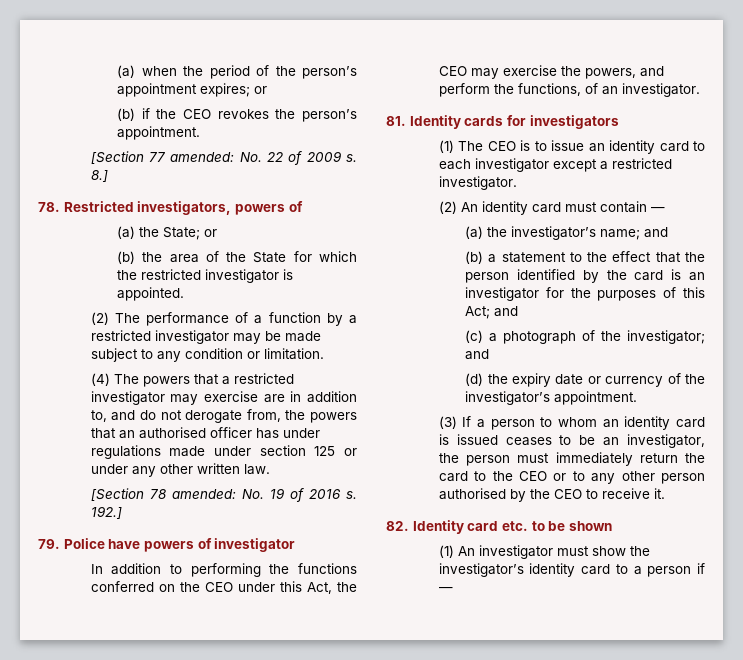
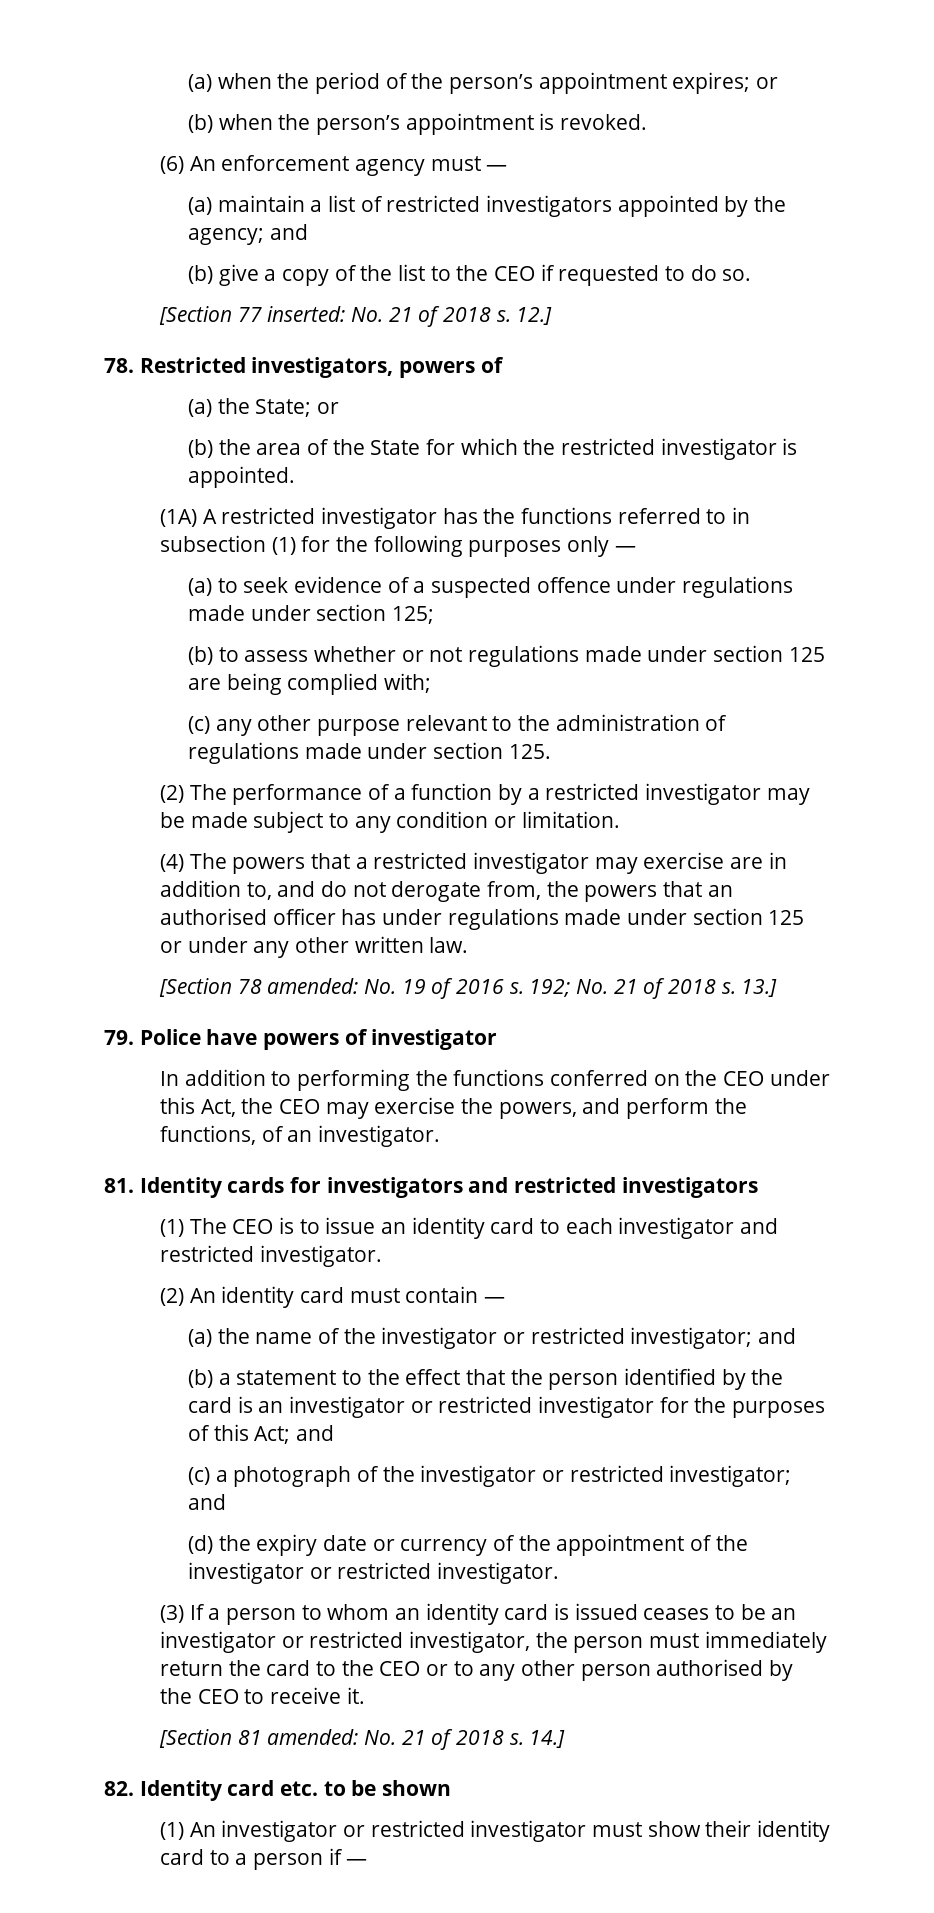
- (b) if the CEO revokes the person’s appointment.
- [Section 77 amended: No. 22 of 2009 s. 8.]
+ (b) when the person’s appointment is revoked.
+ (6) An enforcement agency must —
+ (a) maintain a list of restricted investigators appointed by the agency; and
+ (b) give a copy of the list to the CEO if requested to do so.
+ [Section 77 inserted: No. 21 of 2018 s. 12.]
+ (1A) A restricted investigator has the functions referred to in subsection (1) for the following purposes only —
+ (a) to seek evidence of a suspected offence under regulations made under section 125;
+ (b) to assess whether or not regulations made under section 125 are being complied with;
+ (c) any other purpose relevant to the administration of regulations made under section 125.
- 192.]
+ 192; No. 21 of 2018 s. 13.]
- 81. Identity cards for investigators
+ 81. Identity cards for investigators and restricted investigators
- (1) The CEO is to issue an identity card to each investigator except a restricted investigator.
+ (1) The CEO is to issue an identity card to each investigator and restricted investigator.
- (a) the investigator’s name; and
+ (a) the name of the investigator or restricted investigator; and
- (b) a statement to the effect that the person identified by the card is an investigator for the purposes of this Act; and
+ (b) a statement to the effect that the person identified by the card is an investigator or restricted investigator for the purposes of this Act; and
- (c) a photograph of the investigator; and
+ (c) a photograph of the investigator or restricted investigator; and
- (d) the expiry date or currency of the investigator’s appointment.
+ (d) the expiry date or currency of the appointment of the investigator or restricted investigator.
- (3) If a person to whom an identity card is issued ceases to be an investigator, the person must immediately return the card to the CEO or to any other person authorised by the CEO to receive it.
+ (3) If a person to whom an identity card is issued ceases to be an investigator or restricted investigator, the person must immediately return the card to the CEO or to any other person authorised by the CEO to receive it.
+ [Section 81 amended: No. 21 of 2018 s. 14.]
- (1) An investigator must show the investigator’s identity card to a person if —
+ (1) An investigator or restricted investigator must show their identity card to a person if —

